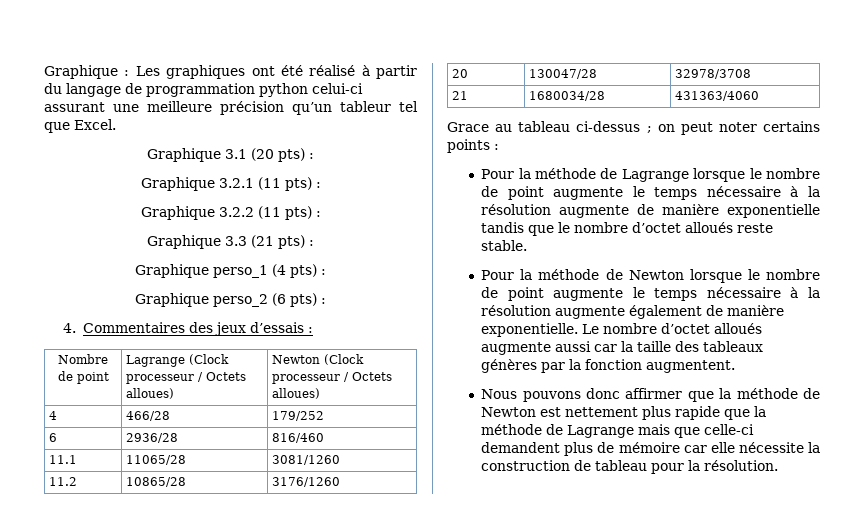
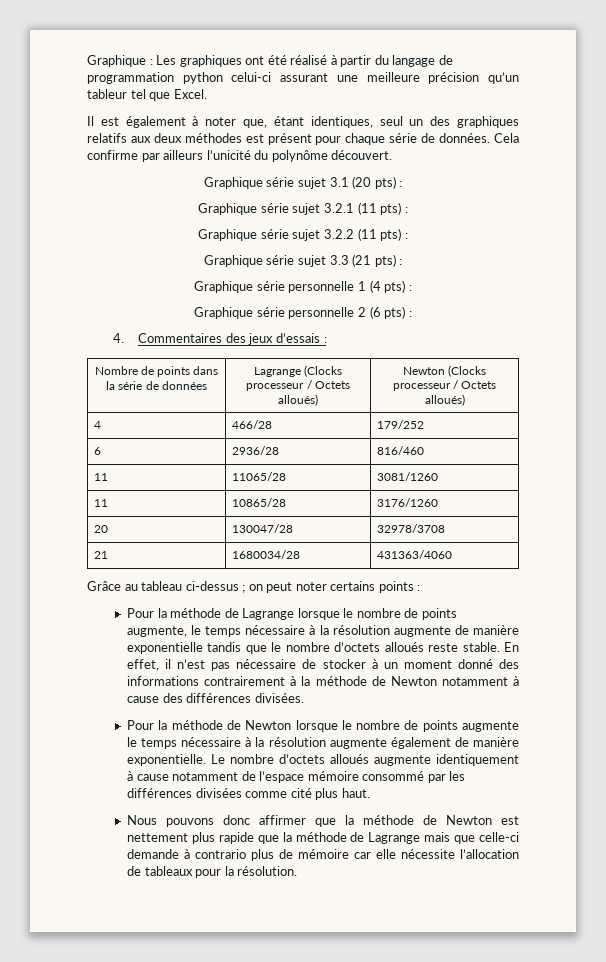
- Graphique 3.1 (20 pts) :
+ Il est également à noter que, étant identiques, seul un des graphiques relatifs aux deux méthodes est présent pour chaque série de données. Cela confirme par ailleurs l’unicité du polynôme découvert.
+ Graphique série sujet 3.1 (20 pts) :
- Graphique 3.2.1 (11 pts) :
+ Graphique série sujet 3.2.1 (11 pts) :
- Graphique 3.2.2 (11 pts) :
+ Graphique série sujet 3.2.2 (11 pts) :
- Graphique 3.3 (21 pts) :
+ Graphique série sujet 3.3 (21 pts) :
- Graphique perso_1 (4 pts) :
+ Graphique série personnelle 1 (4 pts) :
- Graphique perso_2 (6 pts) :
+ Graphique série personnelle 2 (6 pts) :
- Nombre de point | Lagrange (Clock processeur / Octets alloues) | Newton (Clock processeur / Octets alloues)
+ Nombre de points dans la série de données | Lagrange (Clocks processeur / Octets alloués) | Newton (Clocks processeur / Octets alloués)
- 11.1 | 11065/28 | 3081/1260
+ 11 | 11065/28 | 3081/1260
- 11.2 | 10865/28 | 3176/1260
+ 11 | 10865/28 | 3176/1260
- Grace au tableau ci-dessus ; on peut noter certains points :
+ Grâce au tableau ci-dessus ; on peut noter certains points :
- Pour la méthode de Lagrange lorsque le nombre de point augmente le temps nécessaire à la résolution augmente de manière exponentielle tandis que le nombre d’octet alloués reste stable.
+ Pour la méthode de Lagrange lorsque le nombre de points augmente, le temps nécessaire à la résolution augmente de manière exponentielle tandis que le nombre d’octets alloués reste stable. En effet, il n’est pas nécessaire de stocker à un moment donné des informations contrairement à la méthode de Newton notamment à cause des différences divisées.
- Pour la méthode de Newton lorsque le nombre de point augmente le temps nécessaire à la résolution augmente également de manière exponentielle.
+ Pour la méthode de Newton lorsque le nombre de points augmente le temps nécessaire à la résolution augmente également de manière exponentielle.
- Le nombre d’octet alloués augmente aussi car la taille des tableaux génères par la fonction augmentent.
+ Le nombre d’octets alloués augmente identiquement à cause notamment de l’espace mémoire consommé par les différences divisées comme cité plus haut.
- Nous pouvons donc affirmer que la méthode de Newton est nettement plus rapide que la méthode de Lagrange mais que celle-ci demandent plus de mémoire car elle nécessite la construction de tableau pour la résolution.
+ Nous pouvons donc affirmer que la méthode de Newton est nettement plus rapide que la méthode de Lagrange mais que celle-ci demande à contrario plus de mémoire car elle nécessite l’allocation de tableaux pour la résolution.

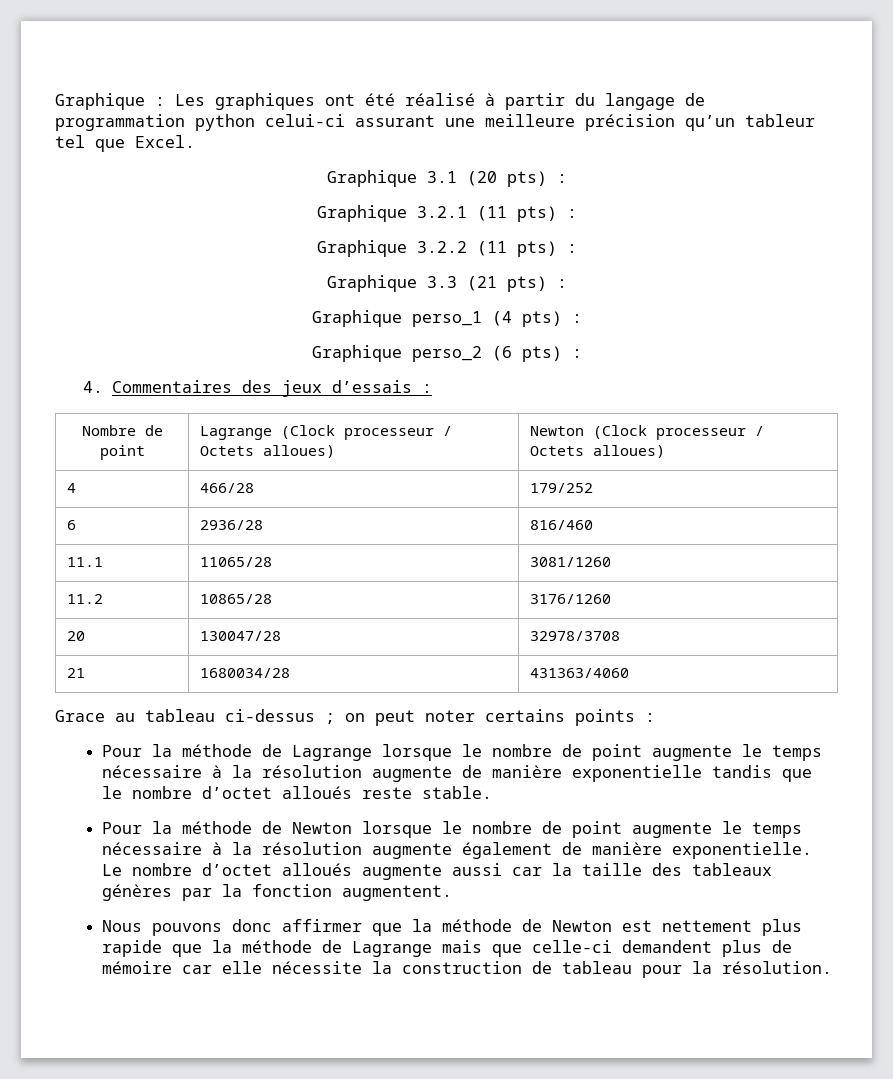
- Il est également à noter que, étant identiques, seul un des graphiques relatifs aux deux méthodes est présent pour chaque série de données. Cela confirme par ailleurs l’unicité du polynôme découvert.
- Graphique série sujet 3.1 (20 pts) :
+ Graphique 3.1 (20 pts) :
- Graphique série sujet 3.2.1 (11 pts) :
+ Graphique 3.2.1 (11 pts) :
- Graphique série sujet 3.2.2 (11 pts) :
+ Graphique 3.2.2 (11 pts) :
- Graphique série sujet 3.3 (21 pts) :
+ Graphique 3.3 (21 pts) :
- Graphique série personnelle 1 (4 pts) :
+ Graphique perso_1 (4 pts) :
- Graphique série personnelle 2 (6 pts) :
+ Graphique perso_2 (6 pts) :
- Nombre de points dans la série de données | Lagrange (Clocks processeur / Octets alloués) | Newton (Clocks processeur / Octets alloués)
+ Nombre de point | Lagrange (Clock processeur / Octets alloues) | Newton (Clock processeur / Octets alloues)
- 11 | 11065/28 | 3081/1260
+ 11.1 | 11065/28 | 3081/1260
- 11 | 10865/28 | 3176/1260
+ 11.2 | 10865/28 | 3176/1260
- Grâce au tableau ci-dessus ; on peut noter certains points :
+ Grace au tableau ci-dessus ; on peut noter certains points :
- Pour la méthode de Lagrange lorsque le nombre de points augmente, le temps nécessaire à la résolution augmente de manière exponentielle tandis que le nombre d’octets alloués reste stable. En effet, il n’est pas nécessaire de stocker à un moment donné des informations contrairement à la méthode de Newton notamment à cause des différences divisées.
+ Pour la méthode de Lagrange lorsque le nombre de point augmente le temps nécessaire à la résolution augmente de manière exponentielle tandis que le nombre d’octet alloués reste stable.
- Pour la méthode de Newton lorsque le nombre de points augmente le temps nécessaire à la résolution augmente également de manière exponentielle.
+ Pour la méthode de Newton lorsque le nombre de point augmente le temps nécessaire à la résolution augmente également de manière exponentielle.
- Le nombre d’octets alloués augmente identiquement à cause notamment de l’espace mémoire consommé par les différences divisées comme cité plus haut.
+ Le nombre d’octet alloués augmente aussi car la taille des tableaux génères par la fonction augmentent.
- Nous pouvons donc affirmer que la méthode de Newton est nettement plus rapide que la méthode de Lagrange mais que celle-ci demande à contrario plus de mémoire car elle nécessite l’allocation de tableaux pour la résolution.
+ Nous pouvons donc affirmer que la méthode de Newton est nettement plus rapide que la méthode de Lagrange mais que celle-ci demandent plus de mémoire car elle nécessite la construction de tableau pour la résolution.

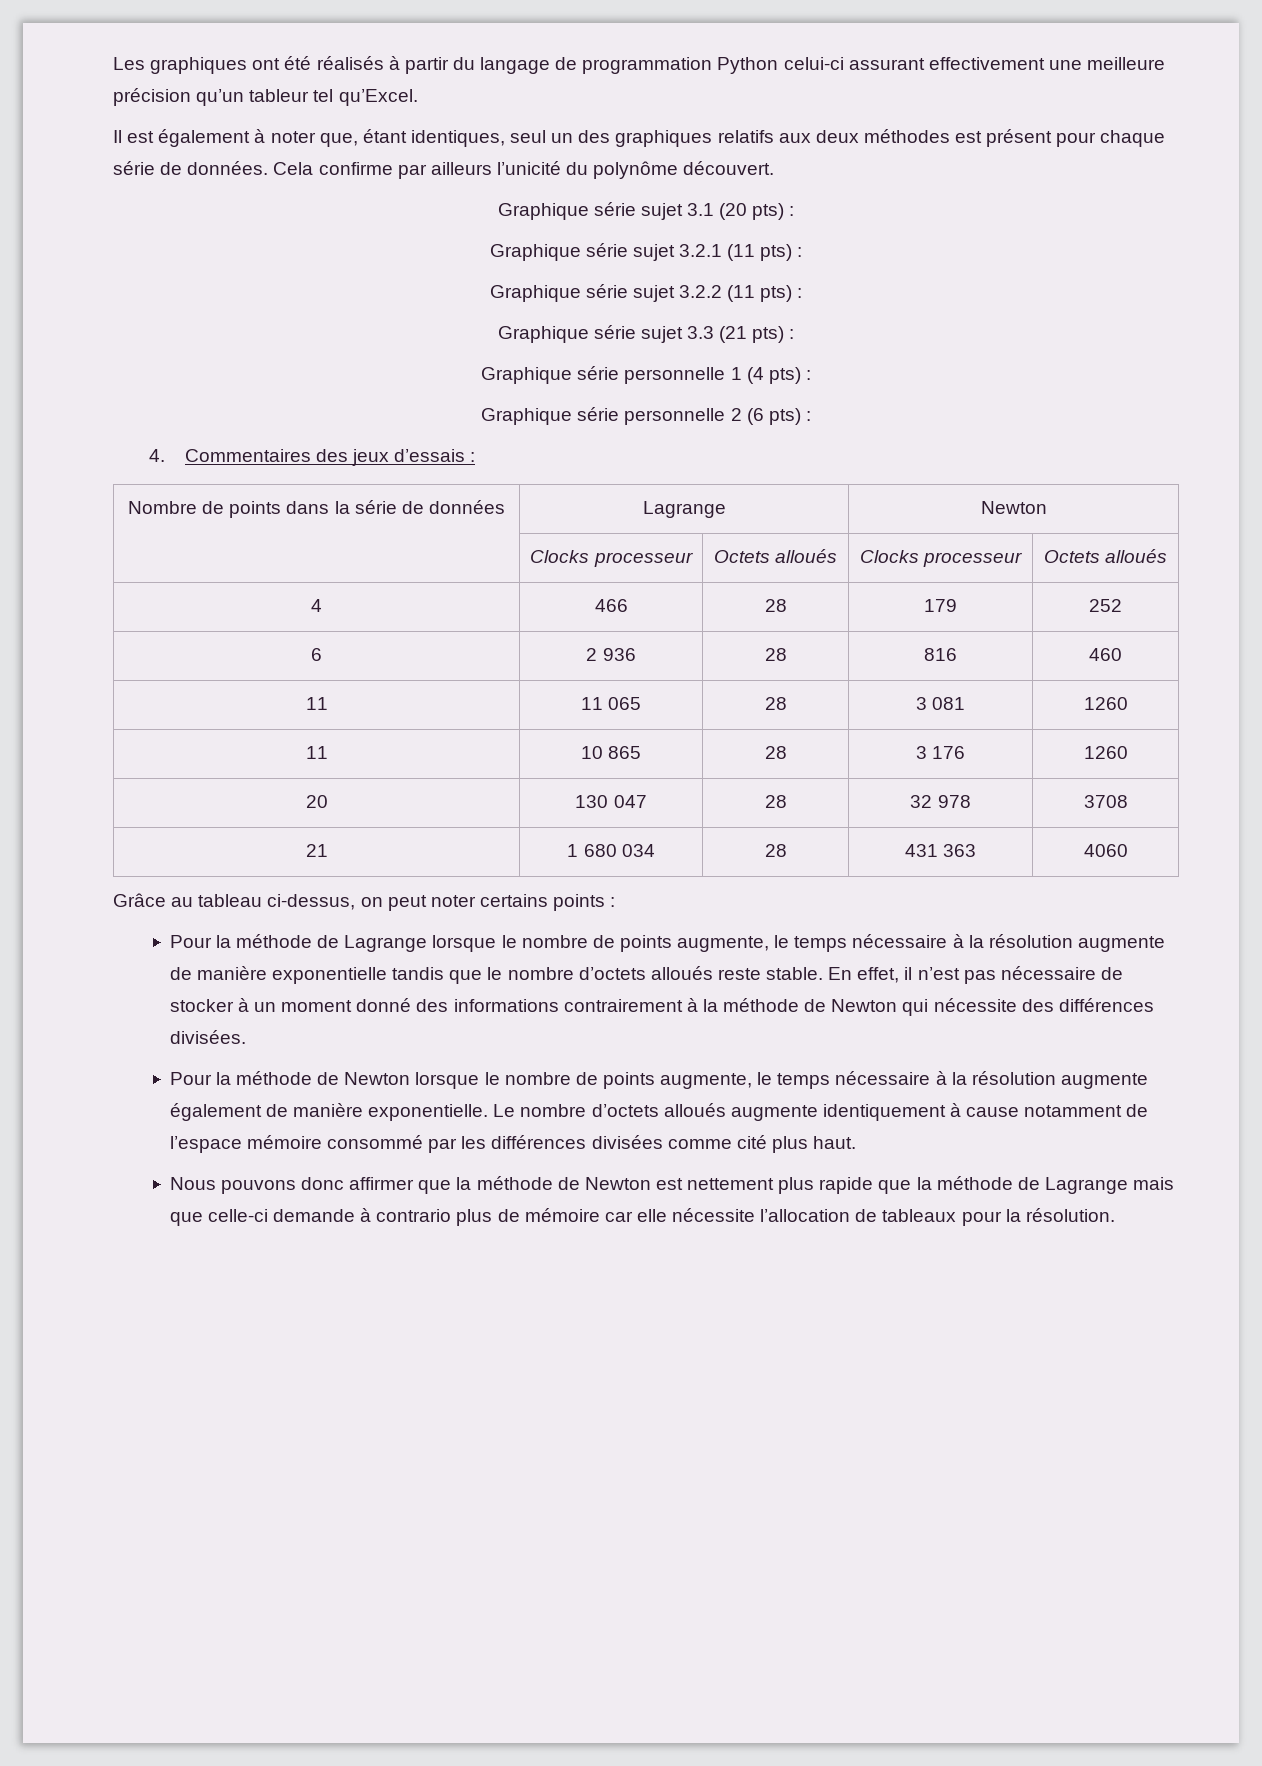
- Graphique : Les graphiques ont été réalisé à partir du langage de programmation python celui-ci assurant une meilleure précision qu’un tableur tel que Excel.
- Graphique 3.1 (20 pts) :
+ Les graphiques ont été réalisés à partir du langage de programmation Python celui-ci assurant effectivement une meilleure précision qu’un tableur tel qu’Excel.
+ Il est également à noter que, étant identiques, seul un des graphiques relatifs aux deux méthodes est présent pour chaque série de données. Cela confirme par ailleurs l’unicité du polynôme découvert.
+ Graphique série sujet 3.1 (20 pts) :
- Graphique 3.2.1 (11 pts) :
+ Graphique série sujet 3.2.1 (11 pts) :
- Graphique 3.2.2 (11 pts) :
+ Graphique série sujet 3.2.2 (11 pts) :
- Graphique 3.3 (21 pts) :
+ Graphique série sujet 3.3 (21 pts) :
- Graphique perso_1 (4 pts) :
+ Graphique série personnelle 1 (4 pts) :
- Graphique perso_2 (6 pts) :
+ Graphique série personnelle 2 (6 pts) :
- Nombre de point | Lagrange (Clock processeur / Octets alloues) | Newton (Clock processeur / Octets alloues)
- 4 | 466/28 | 179/252
- 6 | 2936/28 | 816/460
- 11.1 | 11065/28 | 3081/1260
- 11.2 | 10865/28 | 3176/1260
- 20 | 130047/28 | 32978/3708
- 21 | 1680034/28 | 431363/4060
- Grace au tableau ci-dessus ; on peut noter certains points :
+ Nombre de points dans la série de données | Lagrange | Newton
+ | Clocks processeur | Octets alloués | Clocks processeur | Octets alloués
+ 4 | 466 | 28 | 179 | 252
+ 6 | 2 936 | 28 | 816 | 460
+ 11 | 11 065 | 28 | 3 081 | 1260
+ 11 | 10 865 | 28 | 3 176 | 1260
+ 20 | 130 047 | 28 | 32 978 | 3708
+ 21 | 1 680 034 | 28 | 431 363 | 4060
+ Grâce au tableau ci-dessus, on peut noter certains points :
- Pour la méthode de Lagrange lorsque le nombre de point augmente le temps nécessaire à la résolution augmente de manière exponentielle tandis que le nombre d’octet alloués reste stable.
+ Pour la méthode de Lagrange lorsque le nombre de points augmente, le temps nécessaire à la résolution augmente de manière exponentielle tandis que le nombre d’octets alloués reste stable. En effet, il n’est pas nécessaire de stocker à un moment donné des informations contrairement à la méthode de Newton qui nécessite des différences divisées.
- Pour la méthode de Newton lorsque le nombre de point augmente le temps nécessaire à la résolution augmente également de manière exponentielle.
+ Pour la méthode de Newton lorsque le nombre de points augmente, le temps nécessaire à la résolution augmente également de manière exponentielle.
- Le nombre d’octet alloués augmente aussi car la taille des tableaux génères par la fonction augmentent.
+ Le nombre d’octets alloués augmente identiquement à cause notamment de l’espace mémoire consommé par les différences divisées comme cité plus haut.
- Nous pouvons donc affirmer que la méthode de Newton est nettement plus rapide que la méthode de Lagrange mais que celle-ci demandent plus de mémoire car elle nécessite la construction de tableau pour la résolution.
+ Nous pouvons donc affirmer que la méthode de Newton est nettement plus rapide que la méthode de Lagrange mais que celle-ci demande à contrario plus de mémoire car elle nécessite l’allocation de tableaux pour la résolution.

